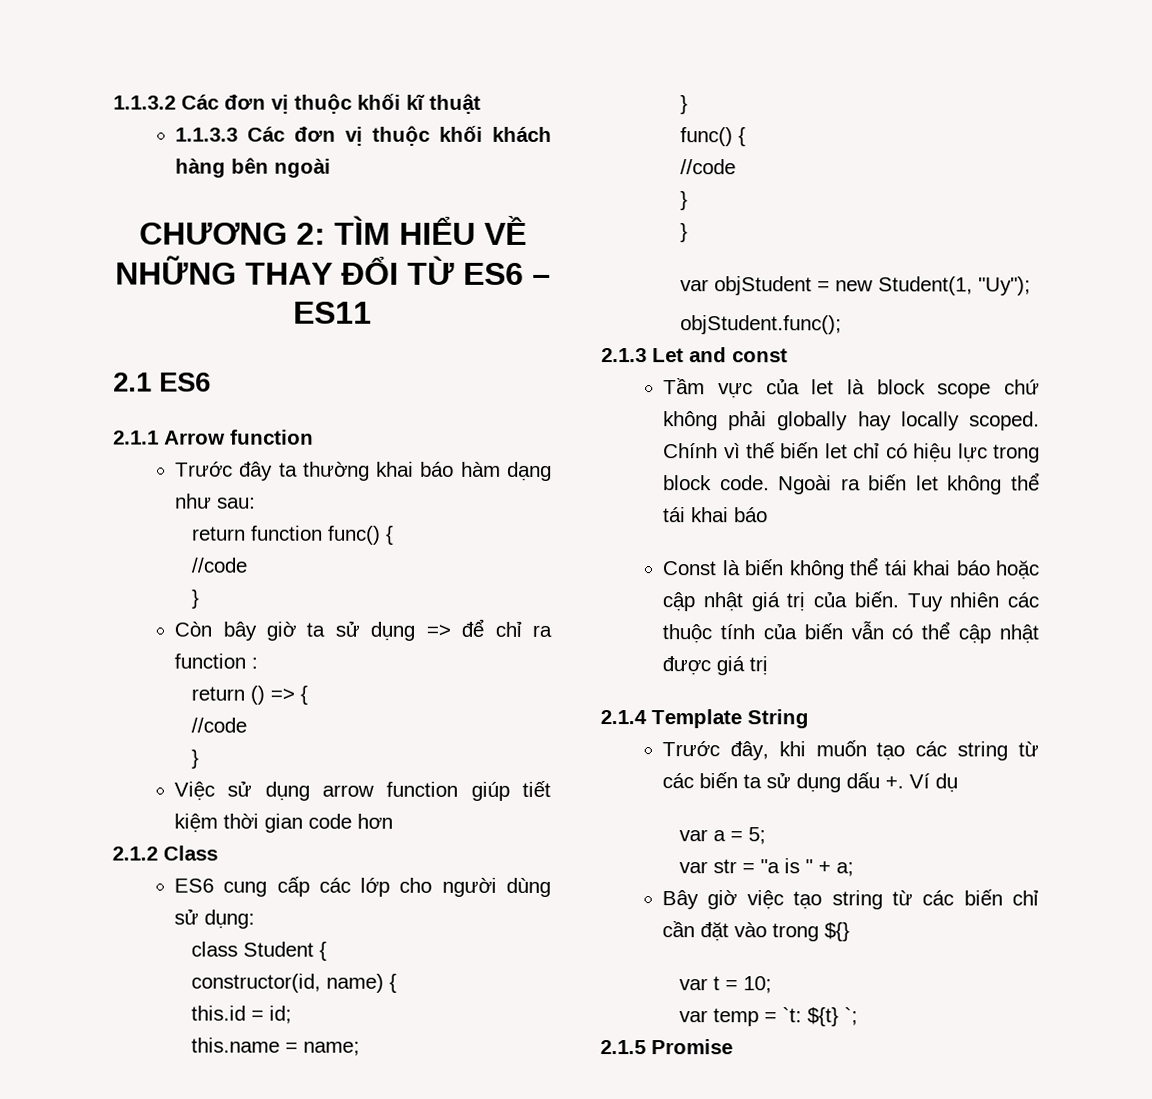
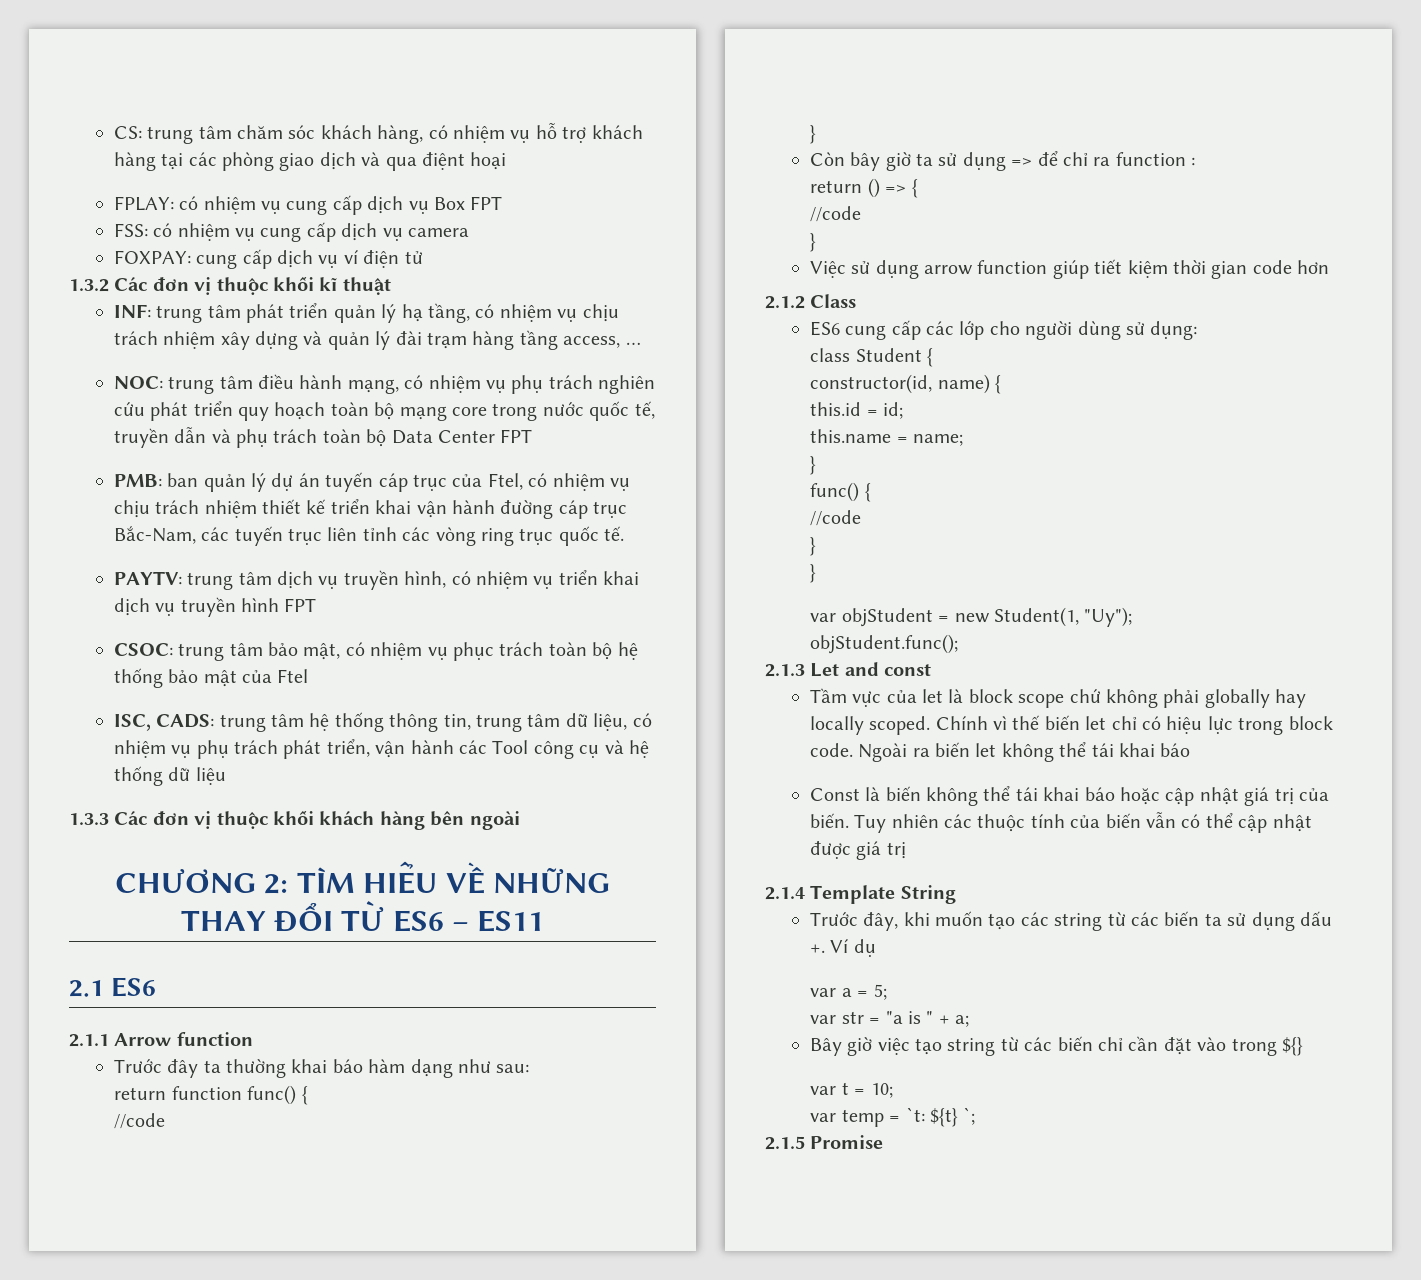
- 1.1.3.2 Các đơn vị thuộc khối kĩ thuật
+ CS: trung tâm chăm sóc khách hàng, có nhiệm vụ hỗ trợ khách hàng tại các phòng giao dịch và qua điệnt hoại
+ FPLAY: có nhiệm vụ cung cấp dịch vụ Box FPT
+ FSS: có nhiệm vụ cung cấp dịch vụ camera
+ FOXPAY: cung cấp dịch vụ ví điện tử
+ 1.3.2 Các đơn vị thuộc khối kĩ thuật
- 1.1.3.3 Các đơn vị thuộc khối khách hàng bên ngoài
+ INF: trung tâm phát triển quản lý hạ tầng, có nhiệm vụ chịu trách nhiệm xây dựng và quản lý đài trạm hàng tầng access, …
+ NOC: trung tâm điều hành mạng, có nhiệm vụ phụ trách nghiên cứu phát triển quy hoạch toàn bộ mạng core trong nước quốc tế, truyền dẫn và phụ trách toàn bộ Data Center FPT
+ PMB: ban quản lý dự án tuyến cáp trục của Ftel, có nhiệm vụ chịu trách nhiệm thiết kế triển khai vận hành đường cáp trục Bắc-Nam, các tuyến trục liên tỉnh các vòng ring trục quốc tế.
+ PAYTV: trung tâm dịch vụ truyền hình, có nhiệm vụ triển khai dịch vụ truyền hình FPT
+ CSOC: trung tâm bảo mật, có nhiệm vụ phục trách toàn bộ hệ thống bảo mật của Ftel
+ ISC, CADS: trung tâm hệ thống thông tin, trung tâm dữ liệu, có nhiệm vụ phụ trách phát triển, vận hành các Tool công cụ và hệ thống dữ liệu
+ 1.3.3 Các đơn vị thuộc khối khách hàng bên ngoài

